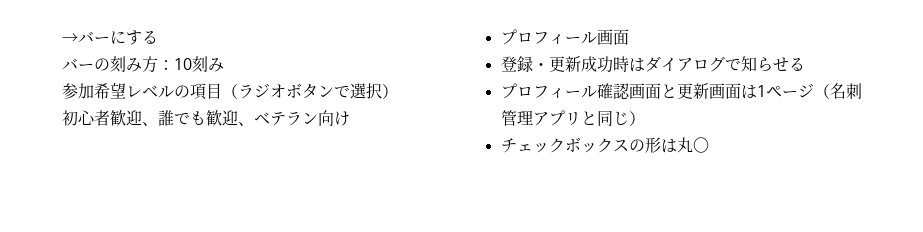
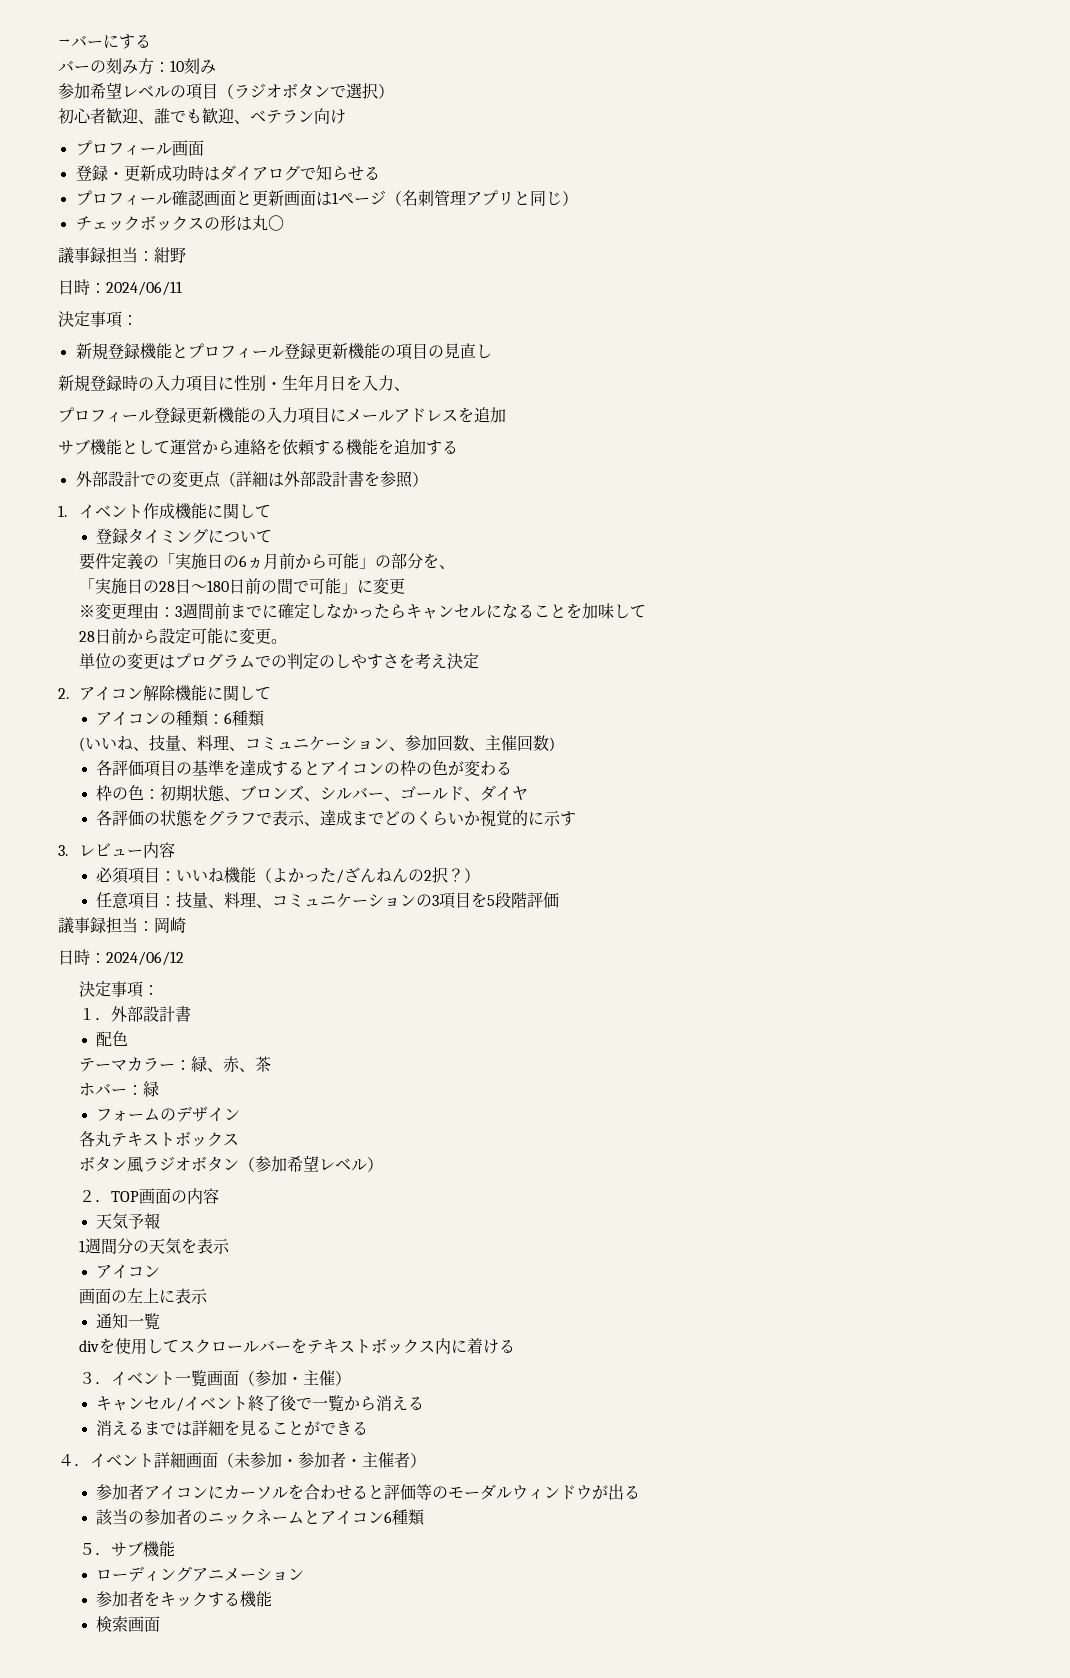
+ 議事録担当：紺野
+ 日時：2024/06/11
+ 決定事項：
+ 新規登録機能とプロフィール登録更新機能の項目の見直し
+ 新規登録時の入力項目に性別・生年月日を入力、
+ プロフィール登録更新機能の入力項目にメールアドレスを追加
+ サブ機能として運営から連絡を依頼する機能を追加する
+ 外部設計での変更点（詳細は外部設計書を参照）
+ 1.イベント作成機能に関して
+ 登録タイミングについて
+ 要件定義の「実施日の6ヵ月前から可能」の部分を、
+ 「実施日の28日～180日前の間で可能」に変更
+ ※変更理由：3週間前までに確定しなかったらキャンセルになることを加味して
+ 28日前から設定可能に変更。
+ 単位の変更はプログラムでの判定のしやすさを考え決定
+ 2.アイコン解除機能に関して
+ アイコンの種類：6種類
+ (いいね、技量、料理、コミュニケーション、参加回数、主催回数)
+ 各評価項目の基準を達成するとアイコンの枠の色が変わる
+ 枠の色：初期状態、ブロンズ、シルバー、ゴールド、ダイヤ
+ 各評価の状態をグラフで表示、達成までどのくらいか視覚的に示す
+ 3.レビュー内容
+ 必須項目：いいね機能（よかった/ざんねんの2択？）
+ 任意項目：技量、料理、コミュニケーションの3項目を5段階評価
+ 議事録担当：岡崎
+ 日時：2024/06/12
+ 決定事項：
+ １．外部設計書
+ 配色
+ テーマカラー：緑、赤、茶
+ ホバー：緑
+ フォームのデザイン
+ 各丸テキストボックス
+ ボタン風ラジオボタン（参加希望レベル）
+ ２．TOP画面の内容
+ 天気予報
+ 1週間分の天気を表示
+ アイコン
+ 画面の左上に表示
+ 通知一覧
+ divを使用してスクロールバーをテキストボックス内に着ける
+ ３．イベント一覧画面（参加・主催）
+ キャンセル/イベント終了後で一覧から消える
+ 消えるまでは詳細を見ることができる
+ ４．イベント詳細画面（未参加・参加者・主催者）
+ 参加者アイコンにカーソルを合わせると評価等のモーダルウィンドウが出る
+ 該当の参加者のニックネームとアイコン6種類
+ ５．サブ機能
+ ローディングアニメーション
+ 参加者をキックする機能
+ 検索画面

